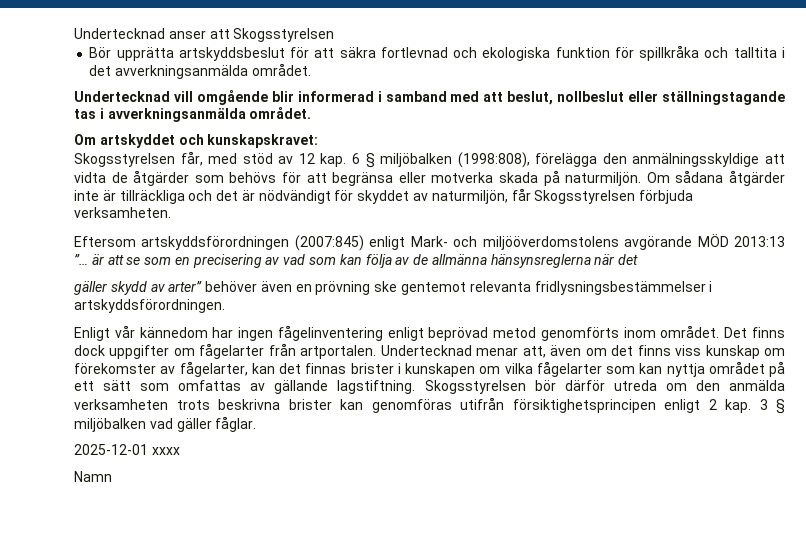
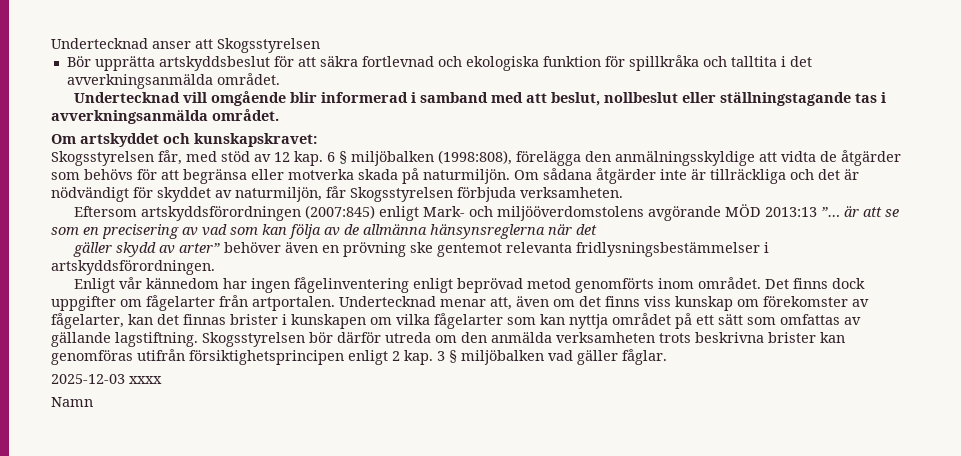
- 2025-12-01 xxxx
+ 2025-12-03 xxxx

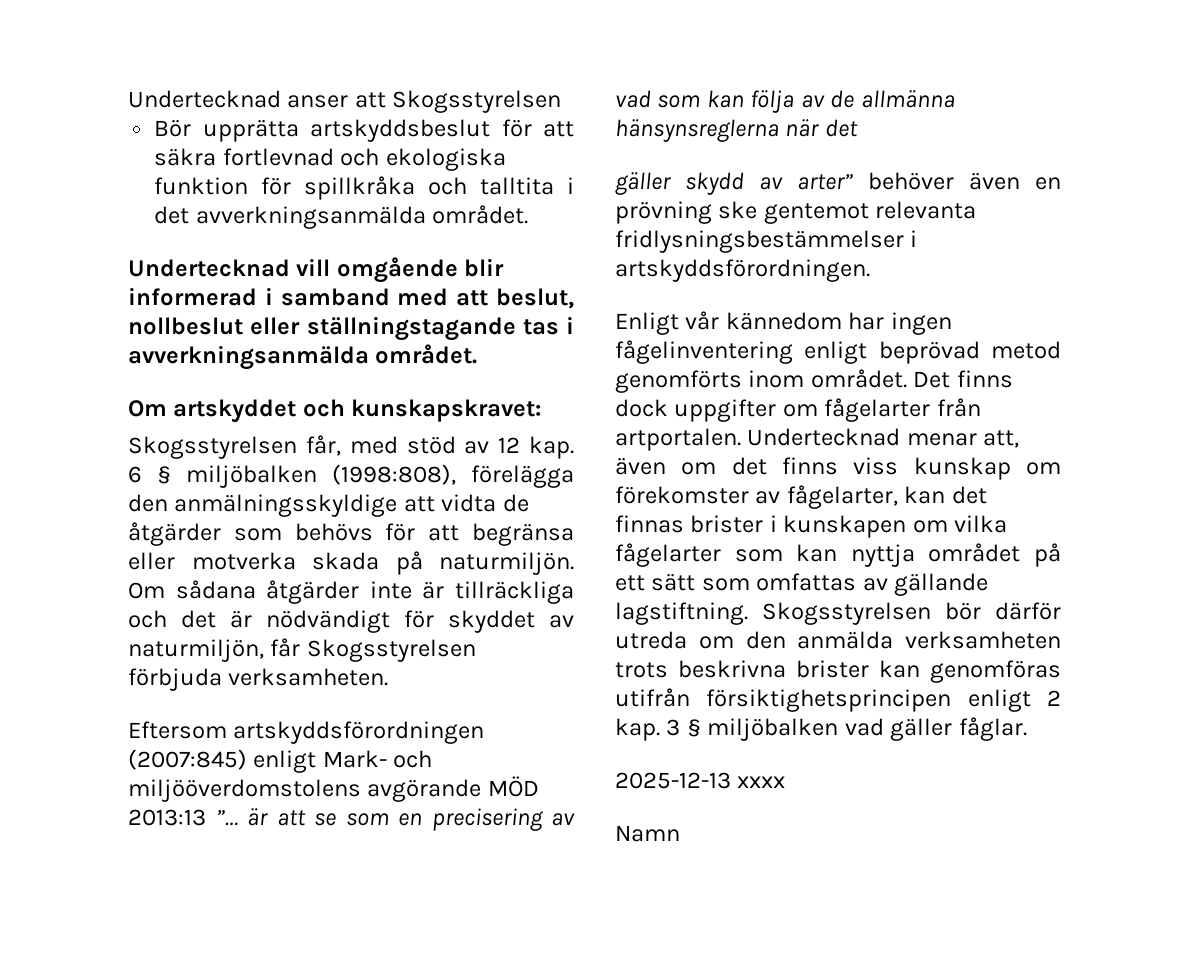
- 2025-12-03 xxxx
+ 2025-12-13 xxxx

